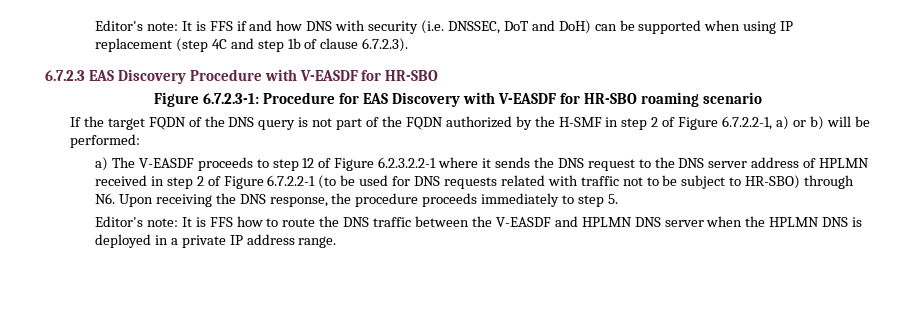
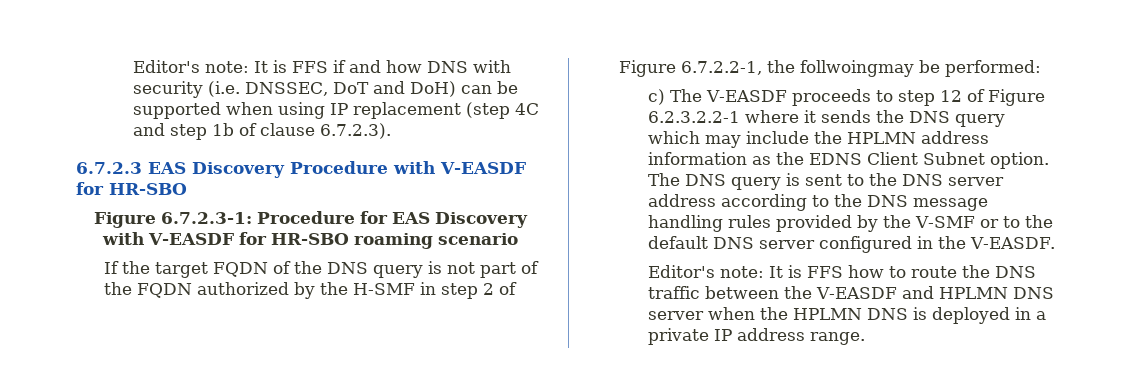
- If the target FQDN of the DNS query is not part of the FQDN authorized by the H-SMF in step 2 of Figure 6.7.2.2-1, a) or b) will be performed:
+ If the target FQDN of the DNS query is not part of the FQDN authorized by the H-SMF in step 2 of Figure 6.7.2.2-1, the follwoingmay be performed:
- a) The V-EASDF proceeds to step 12 of Figure 6.2.3.2.2-1 where it sends the DNS request to the DNS server address of HPLMN received in step 2 of Figure 6.7.2.2-1 (to be used for DNS requests related with traffic not to be subject to HR-SBO) through N6. Upon receiving the DNS response, the procedure proceeds immediately to step 5.
+ c) The V-EASDF proceeds to step 12 of Figure 6.2.3.2.2-1 where it sends the DNS query which may include the HPLMN address information as the EDNS Client Subnet option. The DNS query is sent to the DNS server address according to the DNS message handling rules provided by the V-SMF or to the default DNS server configured in the V-EASDF.

